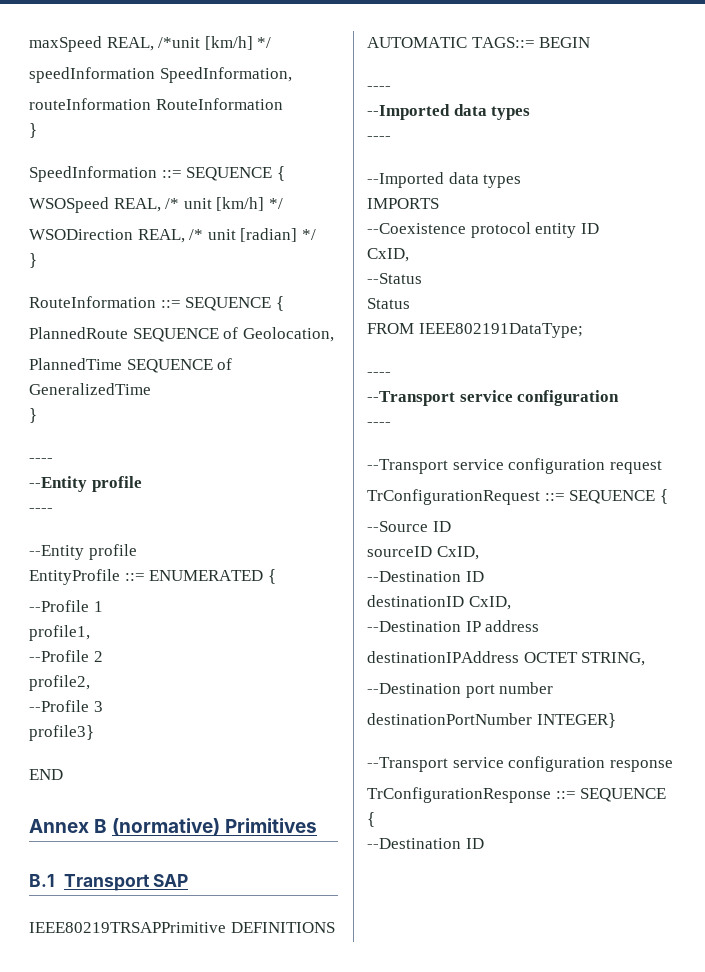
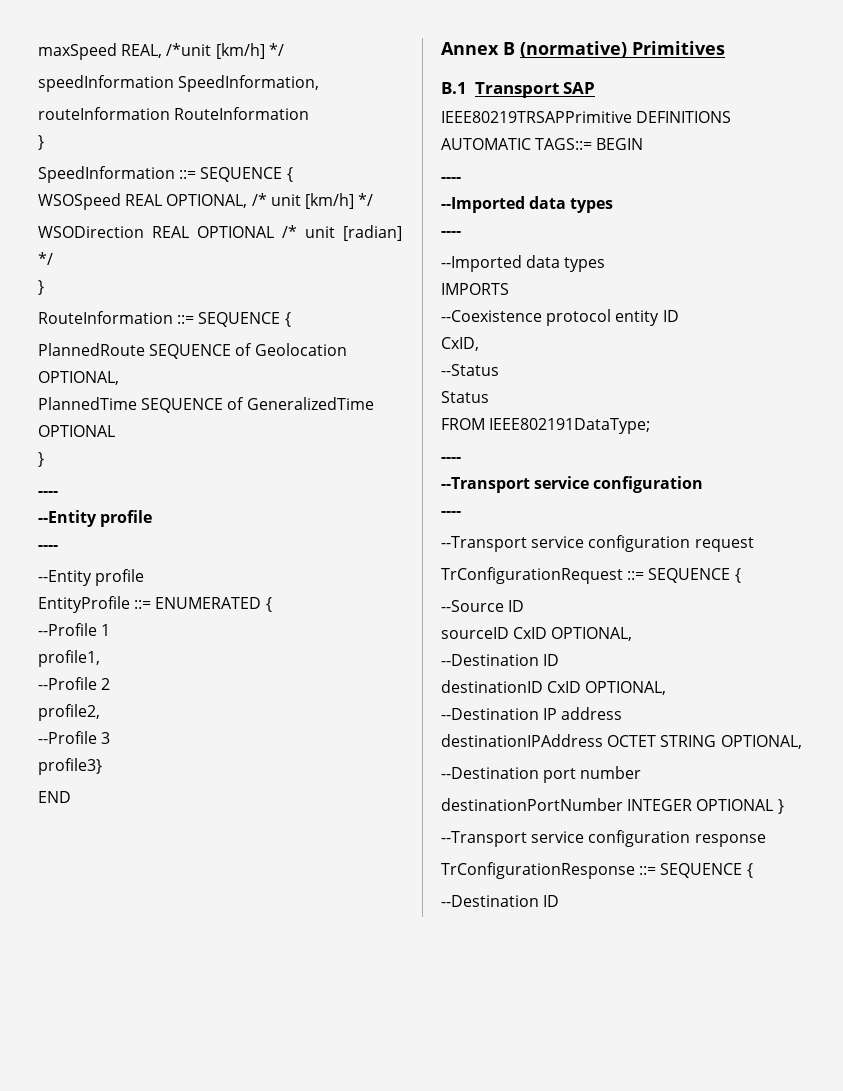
- WSOSpeed REAL, /* unit [km/h] */
+ WSOSpeed REAL OPTIONAL, /* unit [km/h] */
- WSODirection REAL, /* unit [radian] */
+ WSODirection REAL OPTIONAL /* unit [radian] */
- PlannedRoute SEQUENCE of Geolocation,
+ PlannedRoute SEQUENCE of Geolocation OPTIONAL,
- PlannedTime SEQUENCE of GeneralizedTime
+ PlannedTime SEQUENCE of GeneralizedTime OPTIONAL
- sourceID CxID,
+ sourceID CxID OPTIONAL,
- destinationID CxID,
+ destinationID CxID OPTIONAL,
- destinationIPAddress OCTET STRING,
+ destinationIPAddress OCTET STRING OPTIONAL,
- destinationPortNumber INTEGER}
+ destinationPortNumber INTEGER OPTIONAL }

